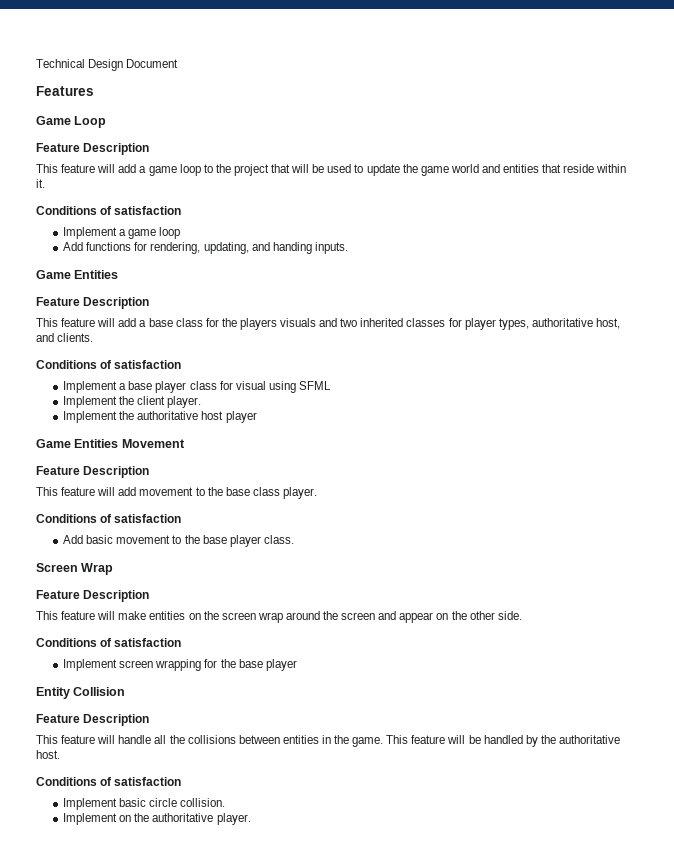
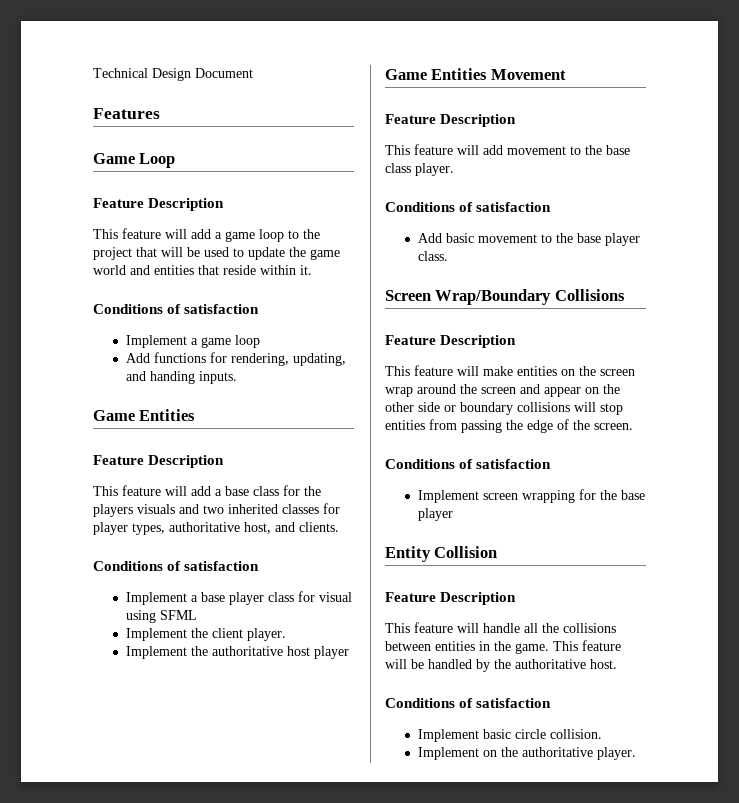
- Screen Wrap
+ Screen Wrap/Boundary Collisions
- This feature will make entities on the screen wrap around the screen and appear on the other side.
+ This feature will make entities on the screen wrap around the screen and appear on the other side or boundary collisions will stop entities from passing the edge of the screen.

